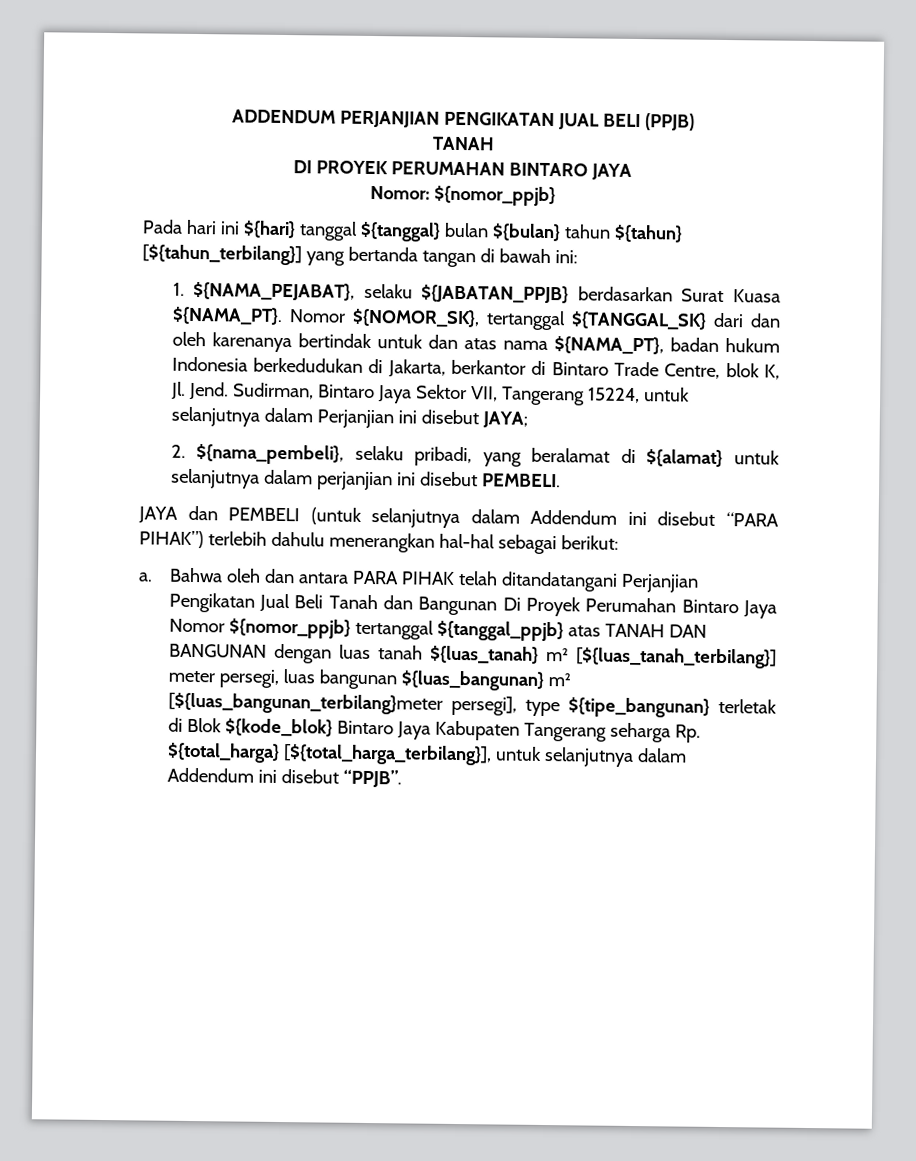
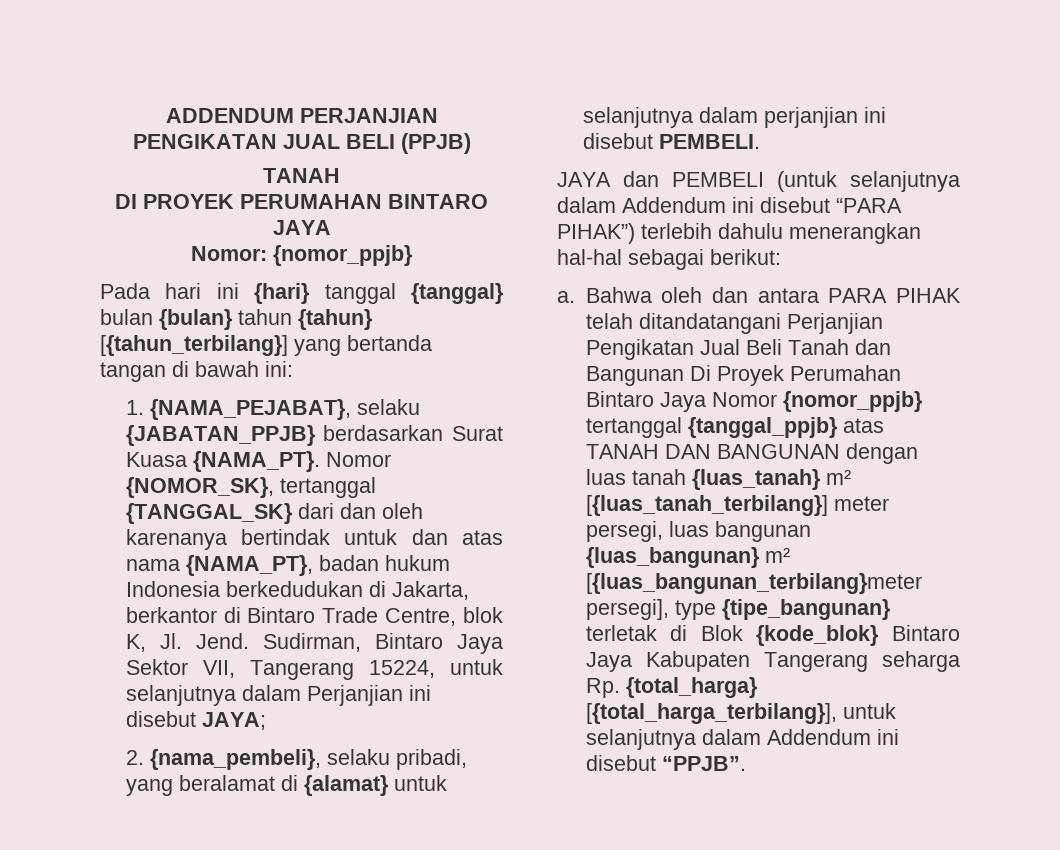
- Nomor: ${nomor_ppjb}
+ Nomor: {nomor_ppjb}
- Pada hari ini ${hari} tanggal ${tanggal} bulan ${bulan} tahun ${tahun} [${tahun_terbilang}] yang bertanda tangan di bawah ini:
+ Pada hari ini {hari} tanggal {tanggal} bulan {bulan} tahun {tahun} [{tahun_terbilang}] yang bertanda tangan di bawah ini:
- 1. ${NAMA_PEJABAT}, selaku ${JABATAN_PPJB} berdasarkan Surat Kuasa ${NAMA_PT}. Nomor ${NOMOR_SK}, tertanggal ${TANGGAL_SK} dari dan oleh karenanya bertindak untuk dan atas nama ${NAMA_PT}, badan hukum Indonesia berkedudukan di Jakarta, berkantor di Bintaro Trade Centre, blok K, Jl. Jend.
+ 1. {NAMA_PEJABAT}, selaku {JABATAN_PPJB} berdasarkan Surat Kuasa {NAMA_PT}. Nomor {NOMOR_SK}, tertanggal {TANGGAL_SK} dari dan oleh karenanya bertindak untuk dan atas nama {NAMA_PT}, badan hukum Indonesia berkedudukan di Jakarta, berkantor di Bintaro Trade Centre, blok K, Jl. Jend.
- 2. ${nama_pembeli}, selaku pribadi, yang beralamat di ${alamat} untuk selanjutnya dalam perjanjian ini disebut PEMBELI.
+ 2. {nama_pembeli}, selaku pribadi, yang beralamat di {alamat} untuk selanjutnya dalam perjanjian ini disebut PEMBELI.
- Bahwa oleh dan antara PARA PIHAK telah ditandatangani Perjanjian Pengikatan Jual Beli Tanah dan Bangunan Di Proyek Perumahan Bintaro Jaya Nomor ${nomor_ppjb} tertanggal ${tanggal_ppjb} atas TANAH DAN BANGUNAN dengan luas tanah ${luas_tanah} m² [${luas_tanah_terbilang}] meter persegi, luas bangunan ${luas_bangunan} m² [${luas_bangunan_terbilang}meter persegi], type ${tipe_bangunan} terletak di Blok ${kode_blok} Bintaro Jaya Kabupaten Tangerang seharga Rp. ${total_harga} [${total_harga_terbilang}], untuk selanjutnya dalam Addendum ini disebut “PPJB”.
+ Bahwa oleh dan antara PARA PIHAK telah ditandatangani Perjanjian Pengikatan Jual Beli Tanah dan Bangunan Di Proyek Perumahan Bintaro Jaya Nomor {nomor_ppjb} tertanggal {tanggal_ppjb} atas TANAH DAN BANGUNAN dengan luas tanah {luas_tanah} m² [{luas_tanah_terbilang}] meter persegi, luas bangunan {luas_bangunan} m² [{luas_bangunan_terbilang}meter persegi], type {tipe_bangunan} terletak di Blok {kode_blok} Bintaro Jaya Kabupaten Tangerang seharga Rp. {total_harga} [{total_harga_terbilang}], untuk selanjutnya dalam Addendum ini disebut “PPJB”.

